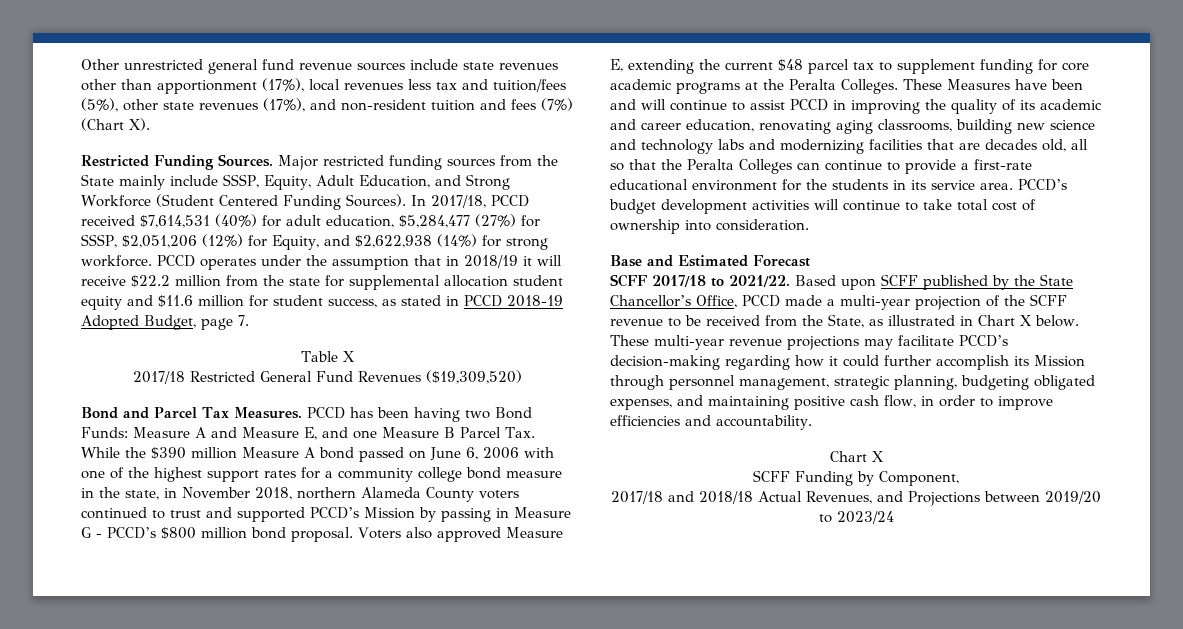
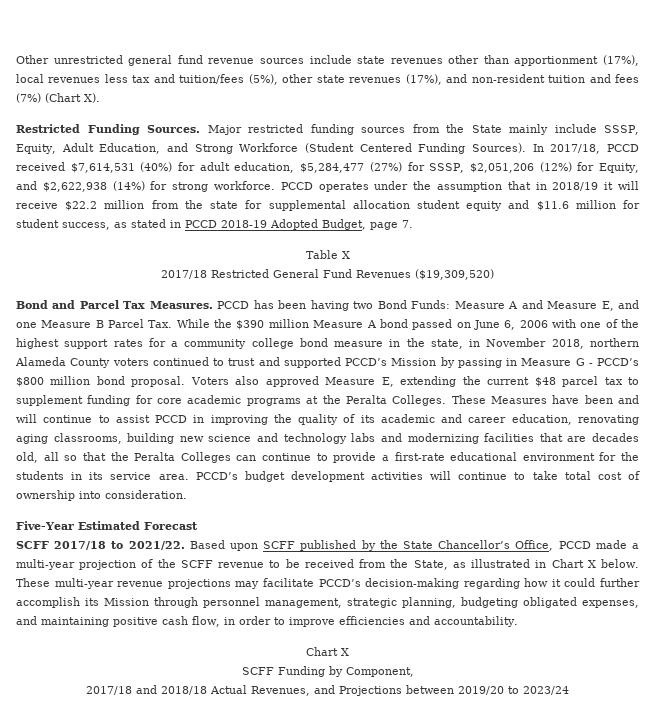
- Base and Estimated Forecast
+ Five-Year Estimated Forecast

